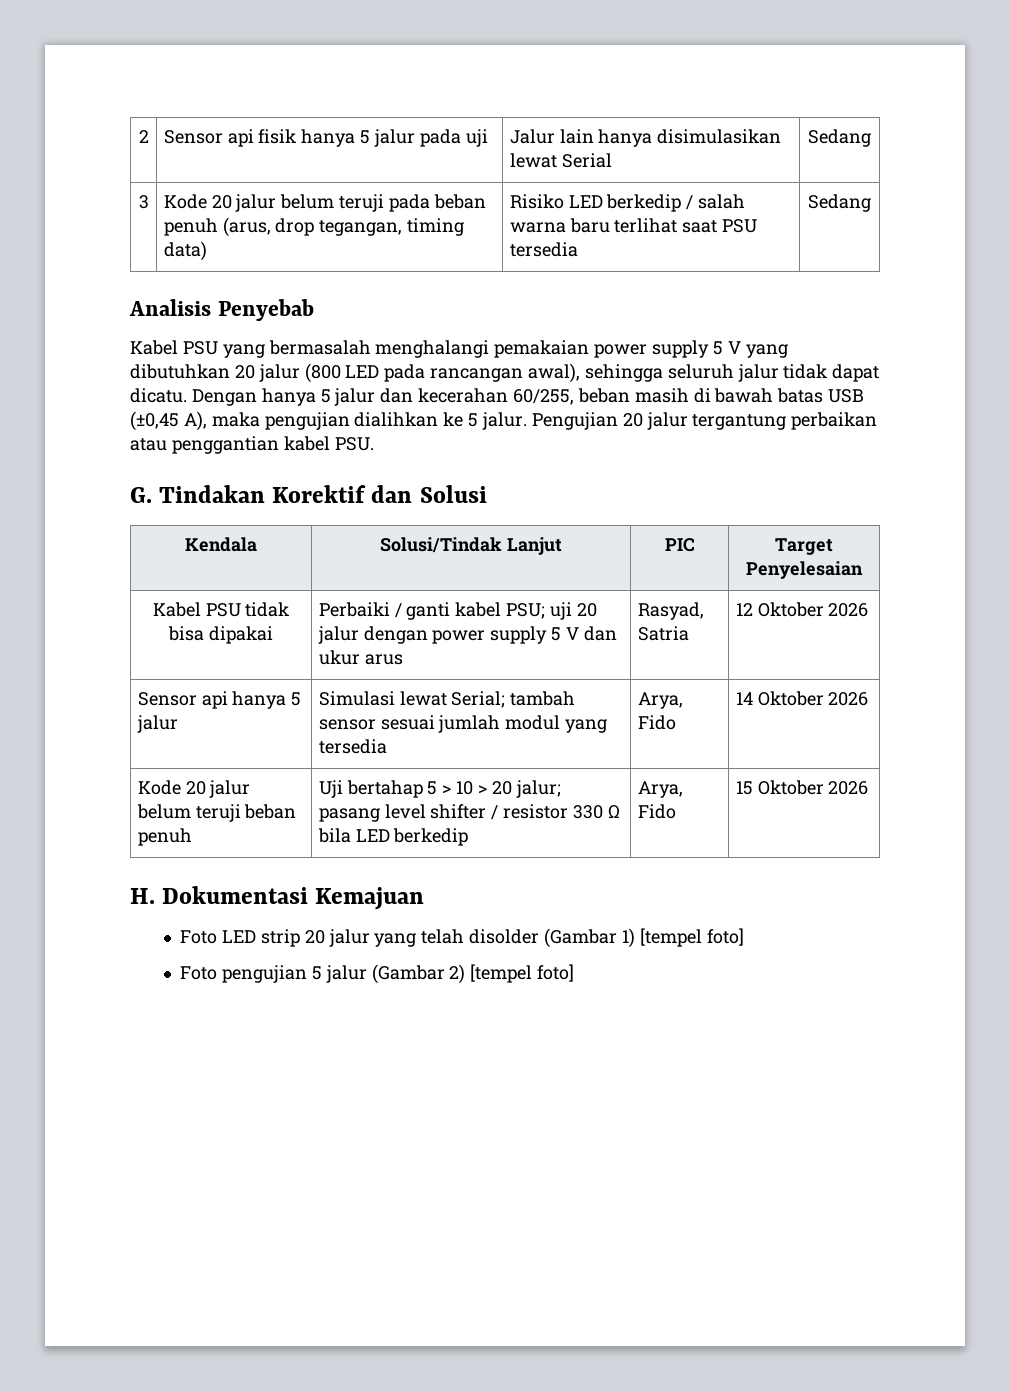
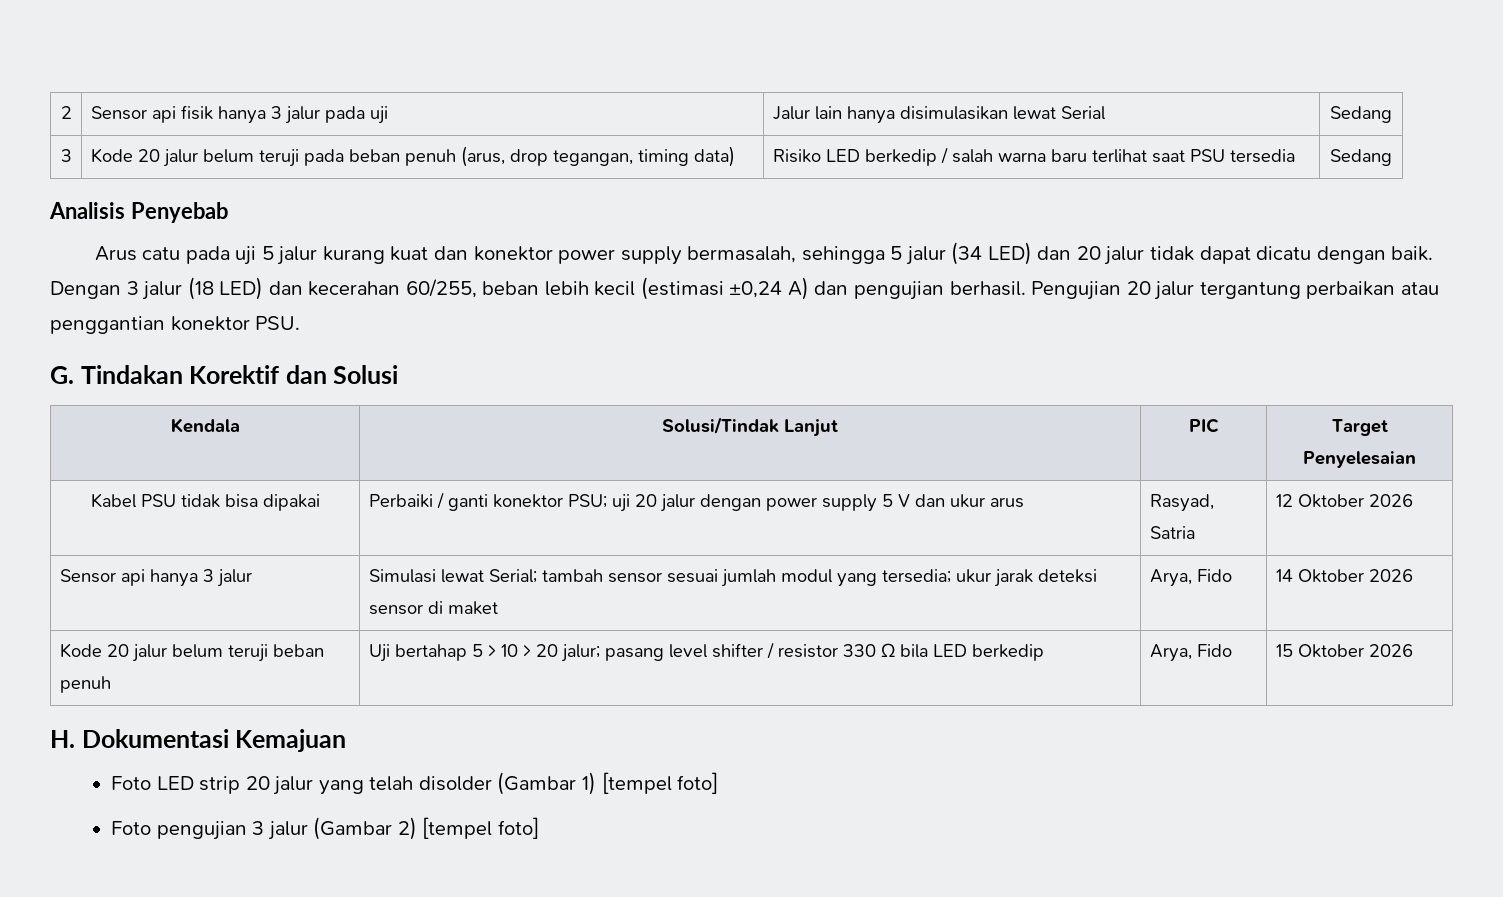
- 2 | Sensor api fisik hanya 5 jalur pada uji | Jalur lain hanya disimulasikan lewat Serial | Sedang
+ 2 | Sensor api fisik hanya 3 jalur pada uji | Jalur lain hanya disimulasikan lewat Serial | Sedang
- Kabel PSU yang bermasalah menghalangi pemakaian power supply 5 V yang dibutuhkan 20 jalur (800 LED pada rancangan awal), sehingga seluruh jalur tidak dapat dicatu. Dengan hanya 5 jalur dan kecerahan 60/255, beban masih di bawah batas USB (±0,45 A), maka pengujian dialihkan ke 5 jalur.
+ Arus catu pada uji 5 jalur kurang kuat dan konektor power supply bermasalah, sehingga 5 jalur (34 LED) dan 20 jalur tidak dapat dicatu dengan baik. Dengan 3 jalur (18 LED) dan kecerahan 60/255, beban lebih kecil (estimasi ±0,24 A) dan pengujian berhasil.
- Pengujian 20 jalur tergantung perbaikan atau penggantian kabel PSU.
+ Pengujian 20 jalur tergantung perbaikan atau penggantian konektor PSU.
- Kabel PSU tidak bisa dipakai | Perbaiki / ganti kabel PSU; uji 20 jalur dengan power supply 5 V dan ukur arus | Rasyad, Satria | 12 Oktober 2026
+ Kabel PSU tidak bisa dipakai | Perbaiki / ganti konektor PSU; uji 20 jalur dengan power supply 5 V dan ukur arus | Rasyad, Satria | 12 Oktober 2026
- Sensor api hanya 5 jalur | Simulasi lewat Serial; tambah sensor sesuai jumlah modul yang tersedia | Arya, Fido | 14 Oktober 2026
+ Sensor api hanya 3 jalur | Simulasi lewat Serial; tambah sensor sesuai jumlah modul yang tersedia; ukur jarak deteksi sensor di maket | Arya, Fido | 14 Oktober 2026
- Foto pengujian 5 jalur (Gambar 2) [tempel foto]
+ Foto pengujian 3 jalur (Gambar 2) [tempel foto]

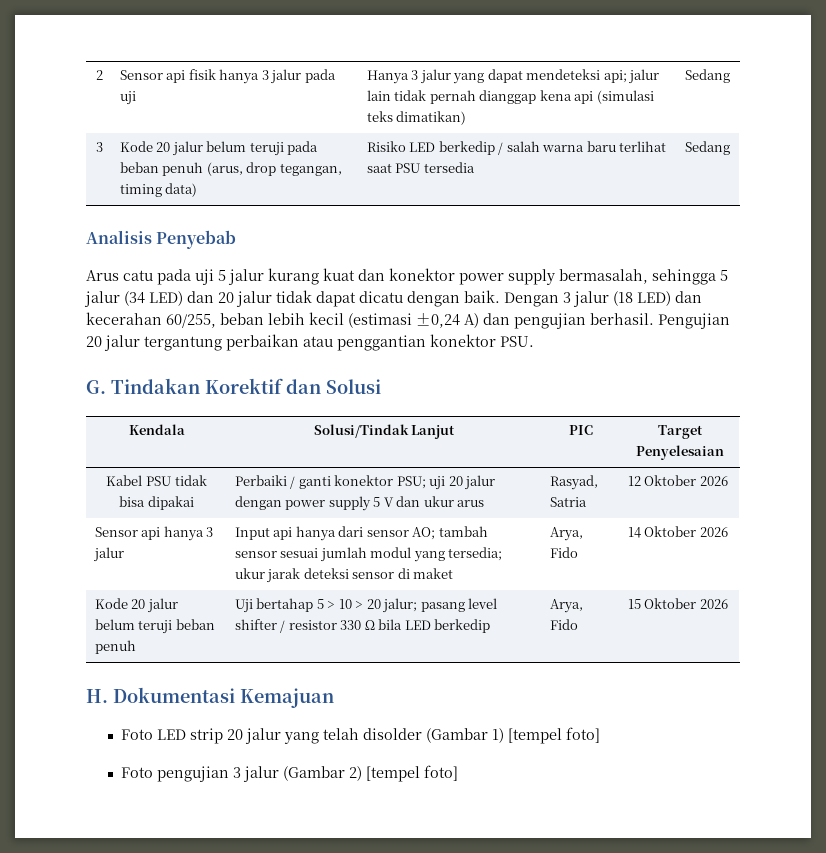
- 2 | Sensor api fisik hanya 3 jalur pada uji | Jalur lain hanya disimulasikan lewat Serial | Sedang
+ 2 | Sensor api fisik hanya 3 jalur pada uji | Hanya 3 jalur yang dapat mendeteksi api; jalur lain tidak pernah dianggap kena api (simulasi teks dimatikan) | Sedang
- Sensor api hanya 3 jalur | Simulasi lewat Serial; tambah sensor sesuai jumlah modul yang tersedia; ukur jarak deteksi sensor di maket | Arya, Fido | 14 Oktober 2026
+ Sensor api hanya 3 jalur | Input api hanya dari sensor AO; tambah sensor sesuai jumlah modul yang tersedia; ukur jarak deteksi sensor di maket | Arya, Fido | 14 Oktober 2026

